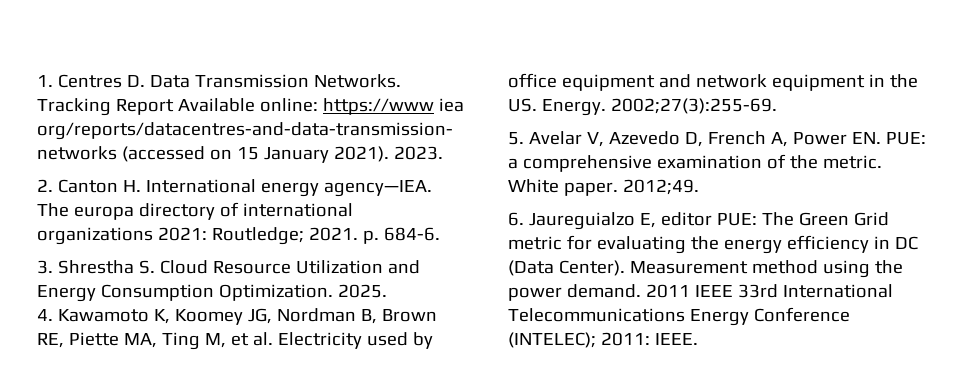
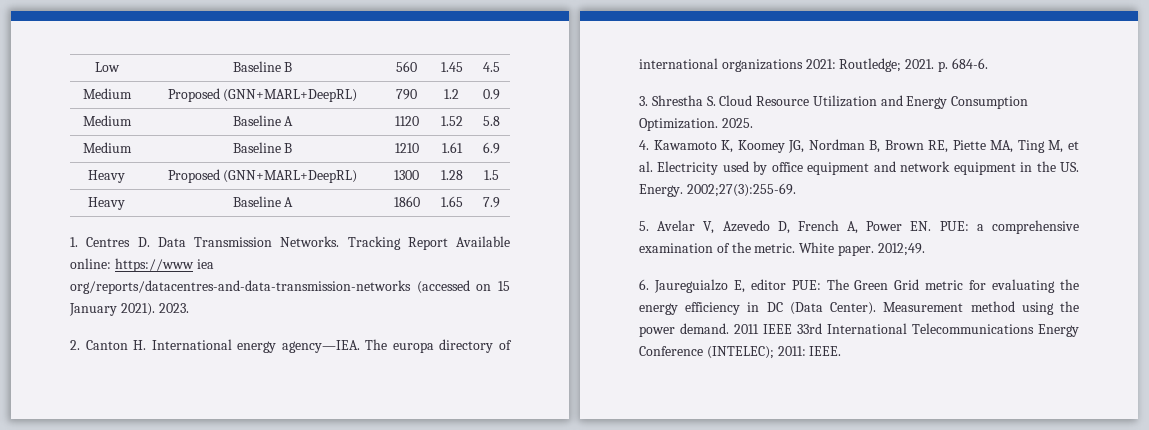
+ Low | Baseline B | 560 | 1.45 | 4.5
+ Medium | Proposed (GNN+MARL+DeepRL) | 790 | 1.2 | 0.9
+ Medium | Baseline A | 1120 | 1.52 | 5.8
+ Medium | Baseline B | 1210 | 1.61 | 6.9
+ Heavy | Proposed (GNN+MARL+DeepRL) | 1300 | 1.28 | 1.5
+ Heavy | Baseline A | 1860 | 1.65 | 7.9

